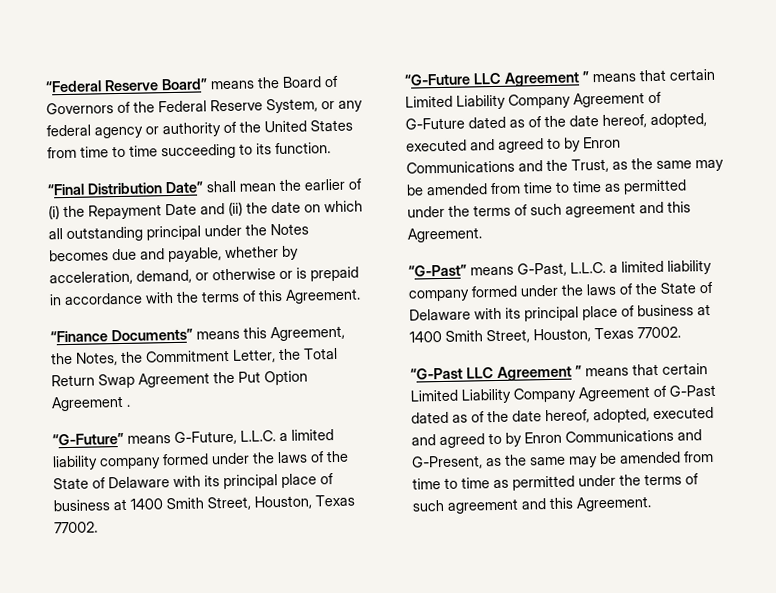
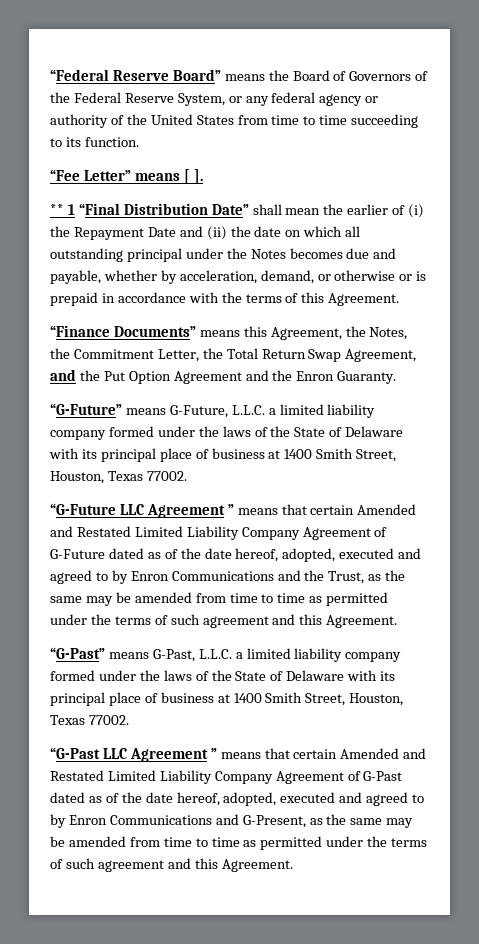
- “Final Distribution Date” shall mean the earlier of (i) the Repayment Date and (ii) the date on which all outstanding principal under the Notes becomes due and payable, whether by acceleration, demand, or otherwise or is prepaid in accordance with the terms of this Agreement.
+ “Fee Letter” means [ ].
+ ** 1 “Final Distribution Date” shall mean the earlier of (i) the Repayment Date and (ii) the date on which all outstanding principal under the Notes becomes due and payable, whether by acceleration, demand, or otherwise or is prepaid in accordance with the terms of this Agreement.
- “Finance Documents” means this Agreement, the Notes, the Commitment Letter, the Total Return Swap Agreement the Put Option Agreement .
+ “Finance Documents” means this Agreement, the Notes, the Commitment Letter, the Total Return Swap Agreement, and the Put Option Agreement and the Enron Guaranty.
- “G-Future LLC Agreement ” means that certain Limited Liability Company Agreement of G-Future dated as of the date hereof, adopted, executed and agreed to by Enron Communications and the Trust, as the same may be amended from time to time as permitted under the terms of such agreement and this Agreement.
+ “G-Future LLC Agreement ” means that certain Amended and Restated Limited Liability Company Agreement of G-Future dated as of the date hereof, adopted, executed and agreed to by Enron Communications and the Trust, as the same may be amended from time to time as permitted under the terms of such agreement and this Agreement.
- “G-Past LLC Agreement ” means that certain Limited Liability Company Agreement of G-Past dated as of the date hereof, adopted, executed and agreed to by Enron Communications and G-Present, as the same may be amended from time to time as permitted under the terms of such agreement and this Agreement.
+ “G-Past LLC Agreement ” means that certain Amended and Restated Limited Liability Company Agreement of G-Past dated as of the date hereof, adopted, executed and agreed to by Enron Communications and G-Present, as the same may be amended from time to time as permitted under the terms of such agreement and this Agreement.

